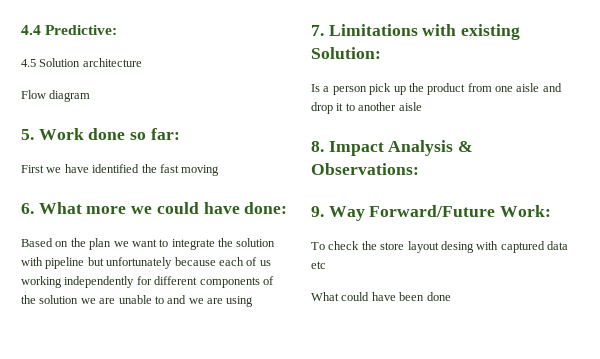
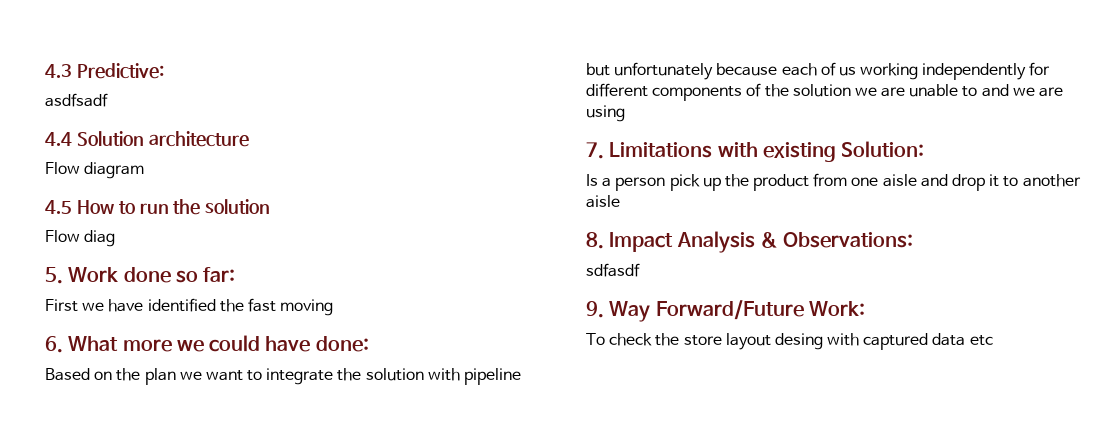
- 4.4 Predictive:
+ 4.3 Predictive:
- 4.5 Solution architecture
+ asdfsadf
+ 4.4 Solution architecture
+ 4.5 How to run the solution
+ Flow diag
+ sdfasdf
- What could have been done

